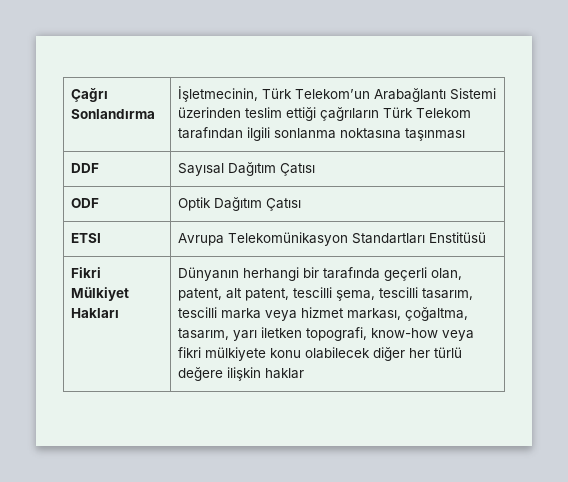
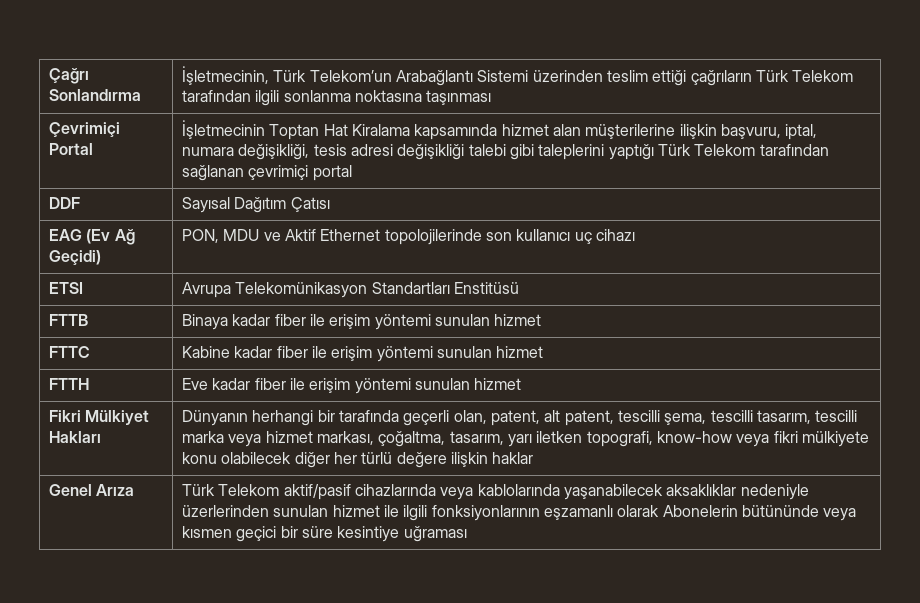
+ Çevrimiçi Portal | İşletmecinin Toptan Hat Kiralama kapsamında hizmet alan müşterilerine ilişkin başvuru, iptal, numara değişikliği, tesis adresi değişikliği talebi gibi taleplerini yaptığı Türk Telekom tarafından sağlanan çevrimiçi portal
  DDF | Sayısal Dağıtım Çatısı
- ODF | Optik Dağıtım Çatısı
+ EAG (Ev Ağ Geçidi) | PON, MDU ve Aktif Ethernet topolojilerinde son kullanıcı uç cihazı
+ FTTB | Binaya kadar fiber ile erişim yöntemi sunulan hizmet
+ FTTC | Kabine kadar fiber ile erişim yöntemi sunulan hizmet
+ FTTH | Eve kadar fiber ile erişim yöntemi sunulan hizmet
+ Genel Arıza | Türk Telekom aktif/pasif cihazlarında veya kablolarında yaşanabilecek aksaklıklar nedeniyle üzerlerinden sunulan hizmet ile ilgili fonksiyonlarının eşzamanlı olarak Abonelerin bütününde veya kısmen geçici bir süre kesintiye uğraması

